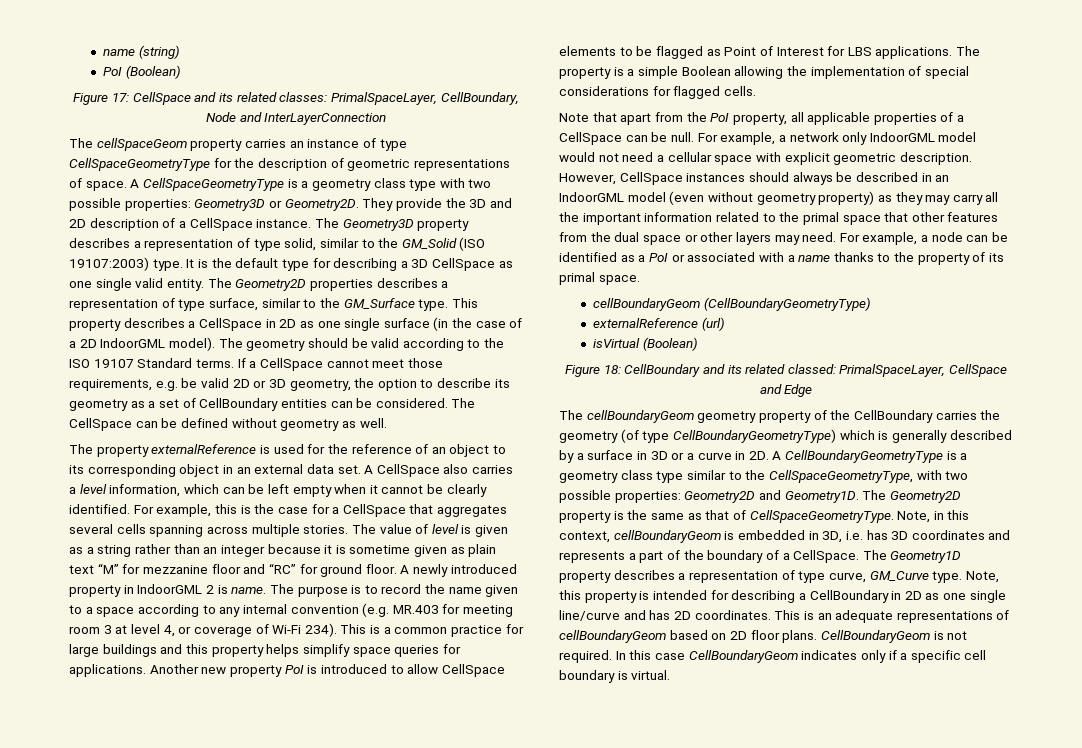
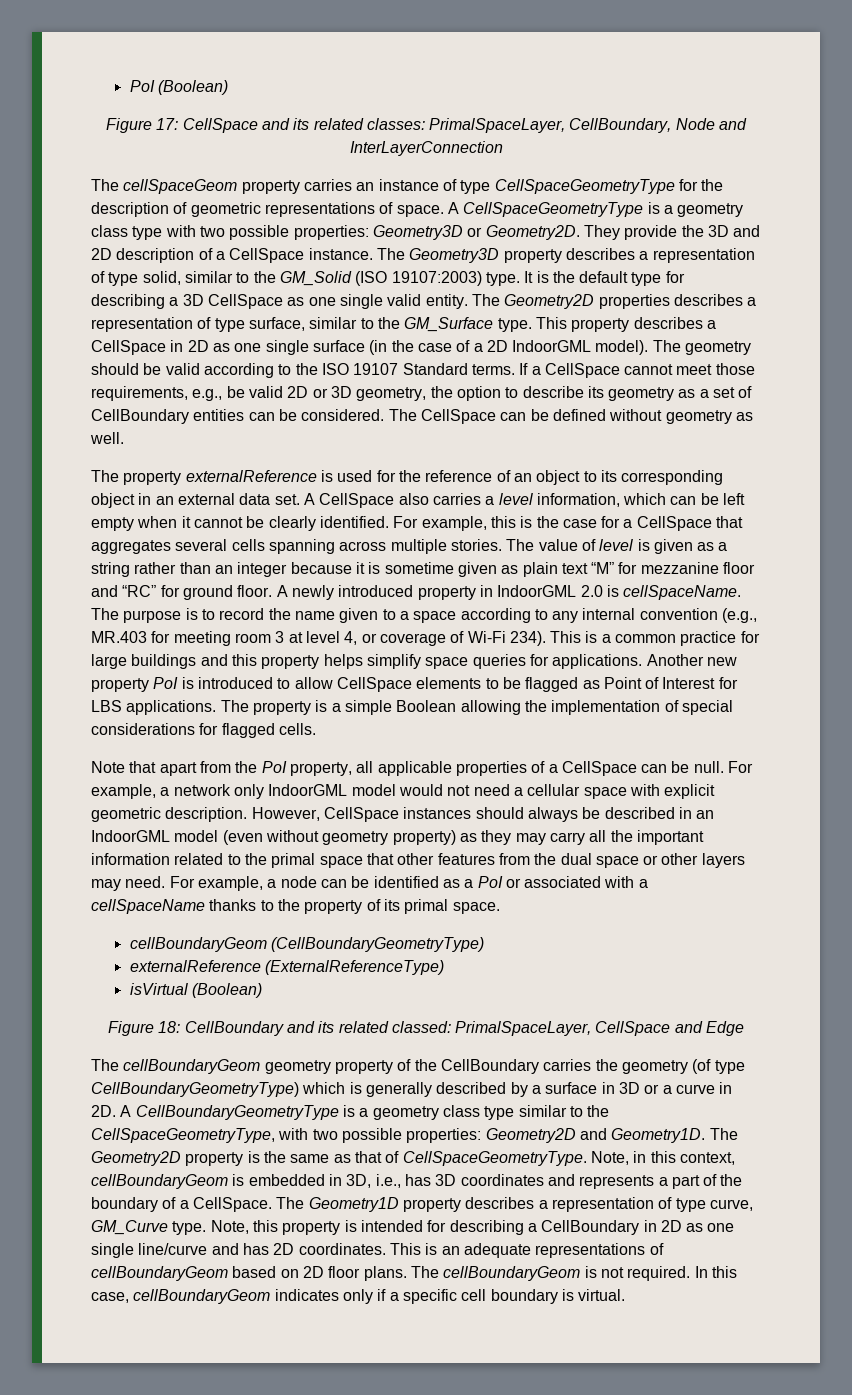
- name (string)
- If a CellSpace cannot meet those requirements, e.g. be valid 2D or 3D geometry, the option to describe its geometry as a set of CellBoundary entities can be considered.
+ If a CellSpace cannot meet those requirements, e.g., be valid 2D or 3D geometry, the option to describe its geometry as a set of CellBoundary entities can be considered.
- A newly introduced property in IndoorGML 2 is name.
+ A newly introduced property in IndoorGML 2.0 is cellSpaceName.
- The purpose is to record the name given to a space according to any internal convention (e.g. MR.403 for meeting room 3 at level 4, or coverage of Wi-Fi 234).
+ The purpose is to record the name given to a space according to any internal convention (e.g., MR.403 for meeting room 3 at level 4, or coverage of Wi-Fi 234).
- For example, a node can be identified as a PoI or associated with a name thanks to the property of its primal space.
+ For example, a node can be identified as a PoI or associated with a cellSpaceName thanks to the property of its primal space.
- externalReference (url)
+ externalReference (ExternalReferenceType)
- Note, in this context, cellBoundaryGeom is embedded in 3D, i.e. has 3D coordinates and represents a part of the boundary of a CellSpace.
+ Note, in this context, cellBoundaryGeom is embedded in 3D, i.e., has 3D coordinates and represents a part of the boundary of a CellSpace.
- CellBoundaryGeom is not required.
+ The cellBoundaryGeom is not required.
- In this case CellBoundaryGeom indicates only if a specific cell boundary is virtual.
+ In this case, cellBoundaryGeom indicates only if a specific cell boundary is virtual.

